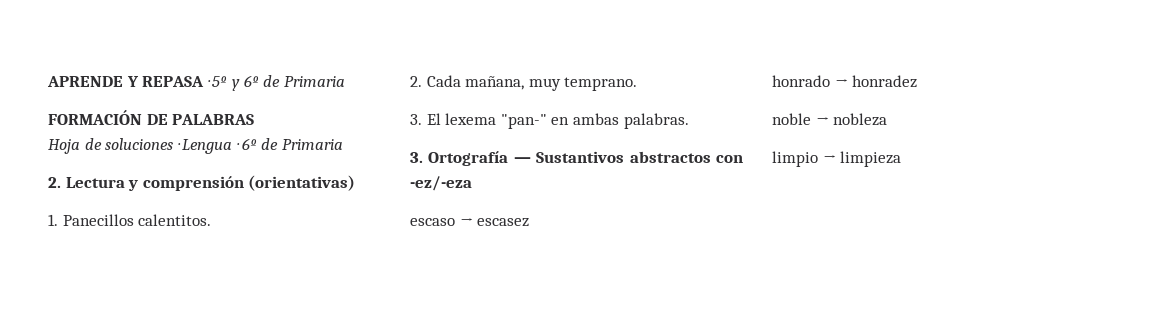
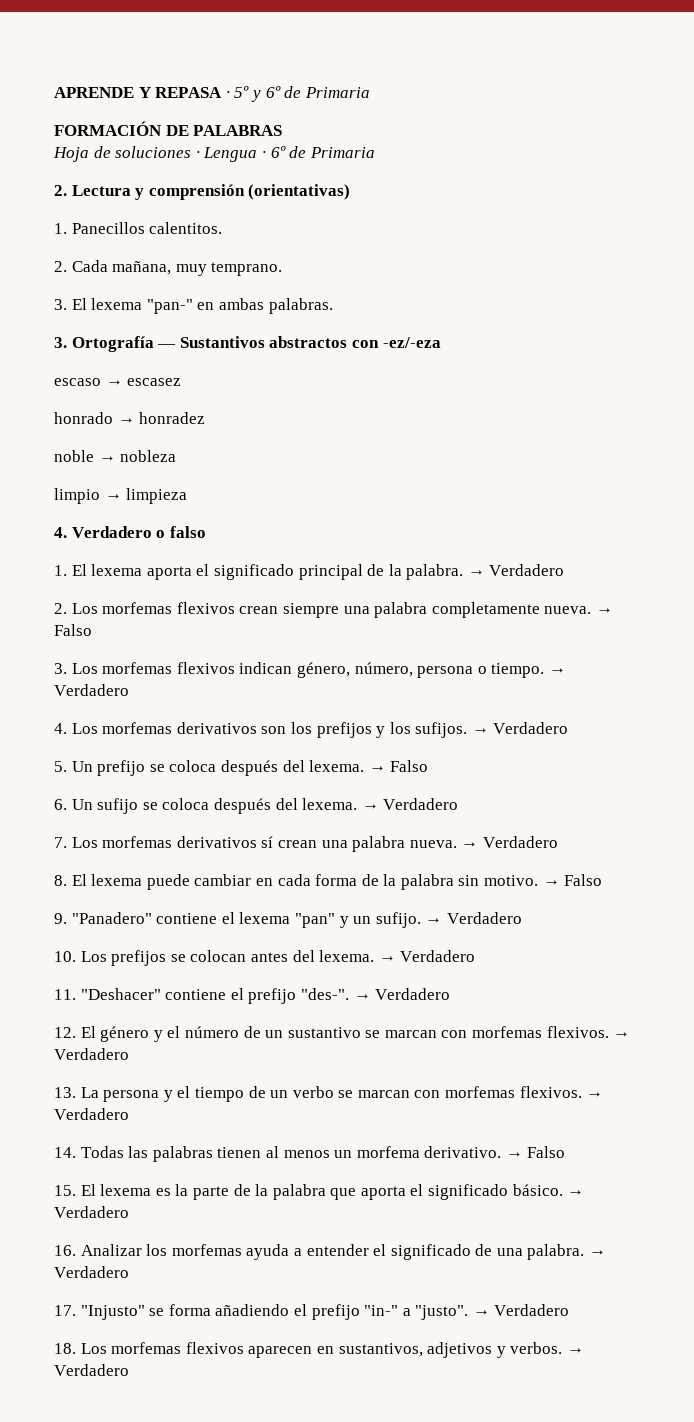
+ 4. Verdadero o falso
+ 1. El lexema aporta el significado principal de la palabra. → Verdadero
+ 2. Los morfemas flexivos crean siempre una palabra completamente nueva. → Falso
+ 3. Los morfemas flexivos indican género, número, persona o tiempo. → Verdadero
+ 4. Los morfemas derivativos son los prefijos y los sufijos. → Verdadero
+ 5. Un prefijo se coloca después del lexema. → Falso
+ 6. Un sufijo se coloca después del lexema. → Verdadero
+ 7. Los morfemas derivativos sí crean una palabra nueva. → Verdadero
+ 8. El lexema puede cambiar en cada forma de la palabra sin motivo. → Falso
+ 9. "Panadero" contiene el lexema "pan" y un sufijo. → Verdadero
+ 10. Los prefijos se colocan antes del lexema. → Verdadero
+ 11. "Deshacer" contiene el prefijo "des-". → Verdadero
+ 12. El género y el número de un sustantivo se marcan con morfemas flexivos. → Verdadero
+ 13. La persona y el tiempo de un verbo se marcan con morfemas flexivos. → Verdadero
+ 14. Todas las palabras tienen al menos un morfema derivativo. → Falso
+ 15. El lexema es la parte de la palabra que aporta el significado básico. → Verdadero
+ 16. Analizar los morfemas ayuda a entender el significado de una palabra. → Verdadero
+ 17. "Injusto" se forma añadiendo el prefijo "in-" a "justo". → Verdadero
+ 18. Los morfemas flexivos aparecen en sustantivos, adjetivos y verbos. → Verdadero

